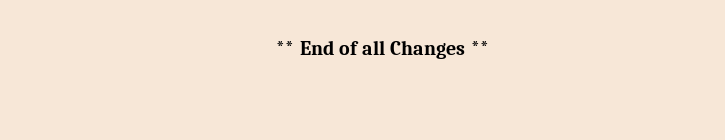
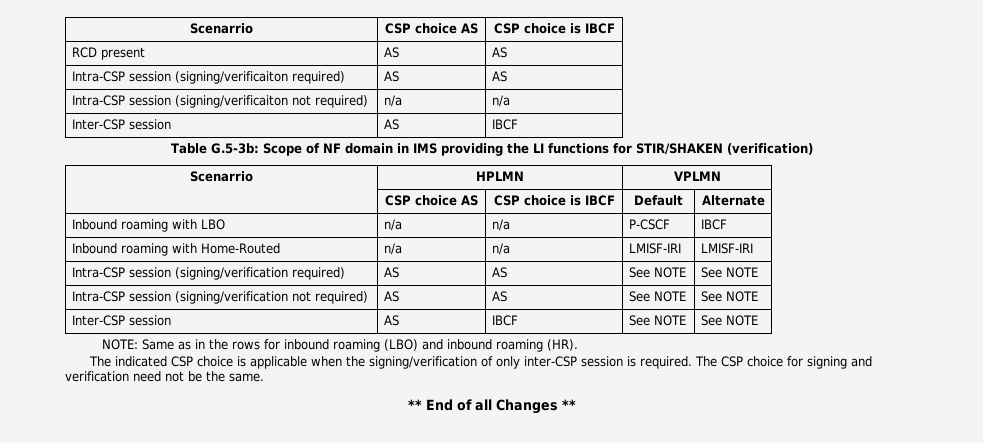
+ Scenarrio | CSP choice AS | CSP choice is IBCF
+ RCD present | AS | AS
+ Intra-CSP session (signing/verificaiton required) | AS | AS
+ Intra-CSP session (signing/verificaiton not required) | n/a | n/a
+ Inter-CSP session | AS | IBCF
+ Table G.5-3b: Scope of NF domain in IMS providing the LI functions for STIR/SHAKEN (verification)
+ Scenarrio | HPLMN | VPLMN
+ | CSP choice AS | CSP choice is IBCF | Default | Alternate
+ Inbound roaming with LBO | n/a | n/a | P-CSCF | IBCF
+ Inbound roaming with Home-Routed | n/a | n/a | LMISF-IRI | LMISF-IRI
+ Intra-CSP session (signing/verification required) | AS | AS | See NOTE | See NOTE
+ Intra-CSP session (signing/verification not required) | AS | AS | See NOTE | See NOTE
+ Inter-CSP session | AS | IBCF | See NOTE | See NOTE
+ NOTE: Same as in the rows for inbound roaming (LBO) and inbound roaming (HR).
+ The indicated CSP choice is applicable when the signing/verification of only inter-CSP session is required. The CSP choice for signing and verification need not be the same.

